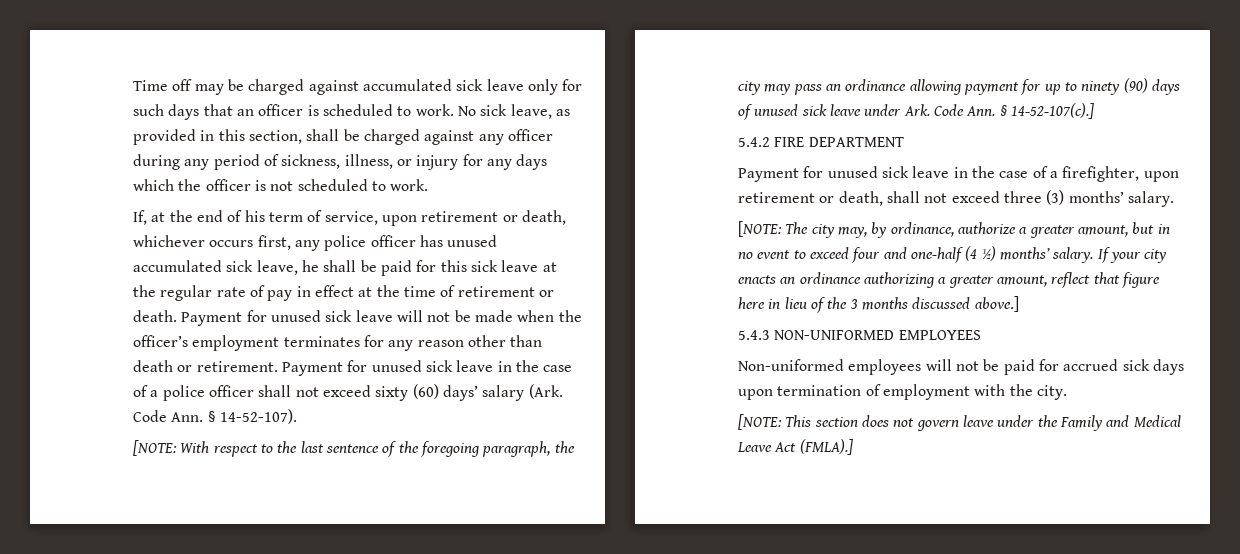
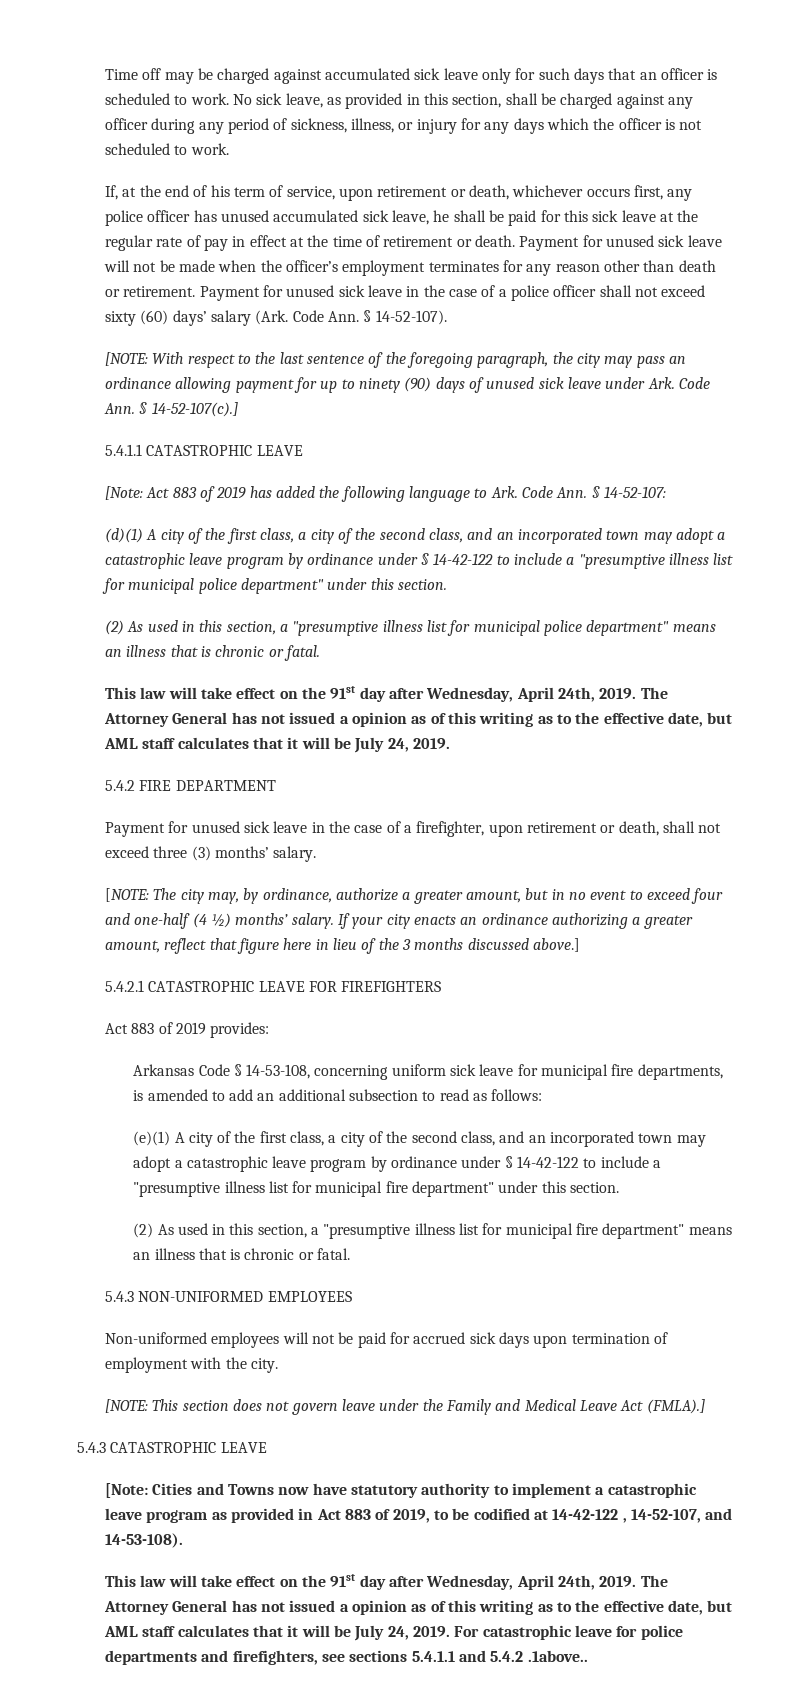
+ 5.4.1.1 CATASTROPHIC LEAVE
+ [Note: Act 883 of 2019 has added the following language to Ark. Code Ann. § 14-52-107:
+ (d)(1) A city of the first class, a city of the second class, and an incorporated town may adopt a catastrophic leave program by ordinance under § 14-42-122 to include a "presumptive illness list for municipal police department" under this section.
+ (2) As used in this section, a "presumptive illness list for municipal police department" means an illness that is chronic or fatal.
+ This law will take effect on the 91st day after Wednesday, April 24th, 2019. The Attorney General has not issued a opinion as of this writing as to the effective date, but AML staff calculates that it will be July 24, 2019.
+ 5.4.2.1 CATASTROPHIC LEAVE FOR FIREFIGHTERS
+ Act 883 of 2019 provides:
+ Arkansas Code § 14-53-108, concerning uniform sick leave for municipal fire departments, is amended to add an additional subsection to read as follows:
+ (e)(1) A city of the first class, a city of the second class, and an incorporated town may adopt a catastrophic leave program by ordinance under § 14-42-122 to include a "presumptive illness list for municipal fire department" under this section.
+ (2) As used in this section, a "presumptive illness list for municipal fire department" means an illness that is chronic or fatal.
+ 5.4.3 CATASTROPHIC LEAVE
+ [Note: Cities and Towns now have statutory authority to implement a catastrophic leave program as provided in Act 883 of 2019, to be codified at 14-42-122 , 14-52-107, and 14-53-108).
+ This law will take effect on the 91st day after Wednesday, April 24th, 2019. The Attorney General has not issued a opinion as of this writing as to the effective date, but AML staff calculates that it will be July 24, 2019. For catastrophic leave for police departments and firefighters, see sections 5.4.1.1 and 5.4.2 .1above..

